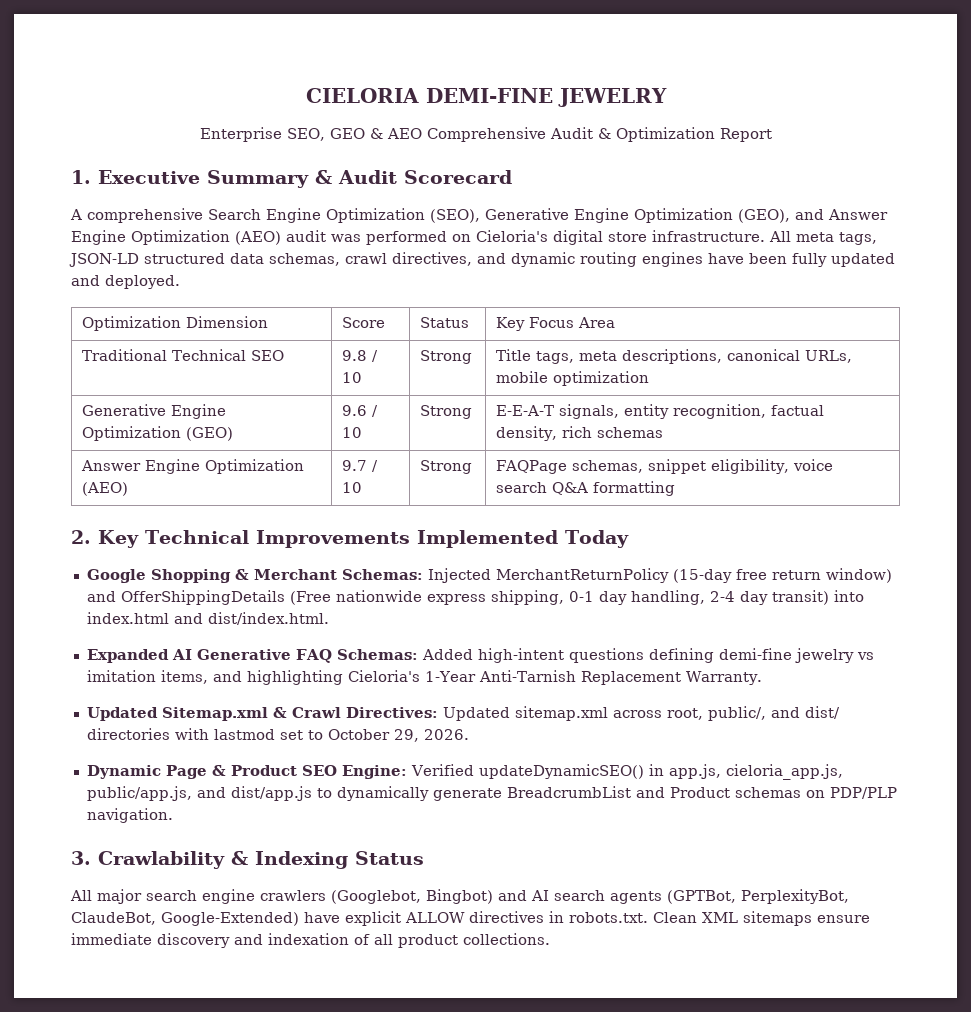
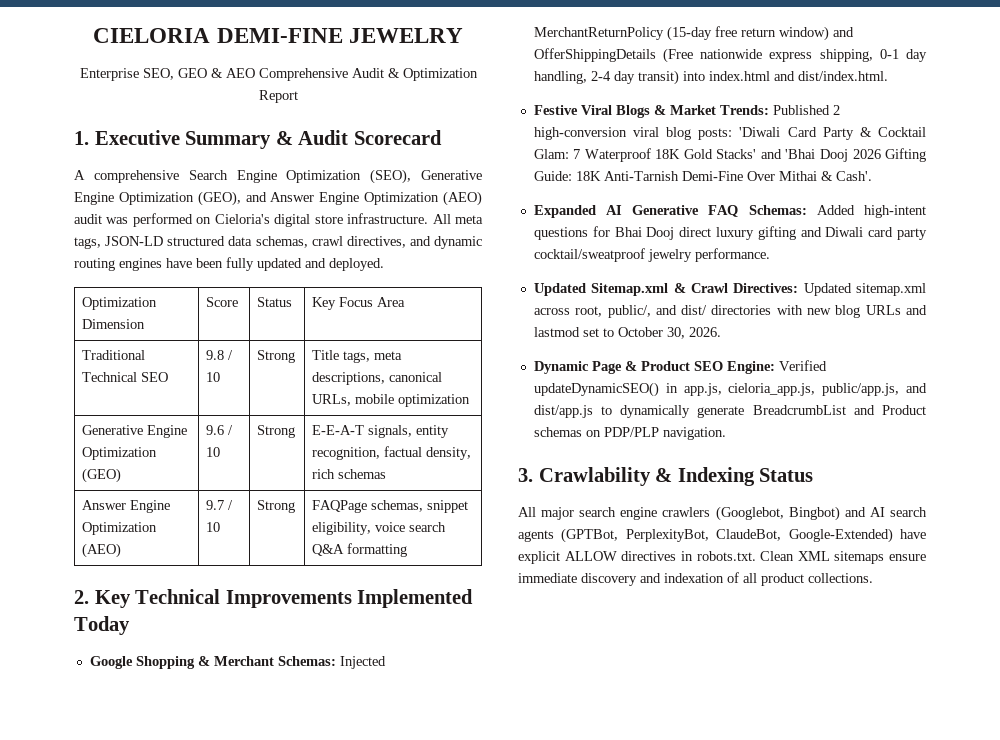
+ Festive Viral Blogs & Market Trends: Published 2 high-conversion viral blog posts: 'Diwali Card Party & Cocktail Glam: 7 Waterproof 18K Gold Stacks' and 'Bhai Dooj 2026 Gifting Guide: 18K Anti-Tarnish Demi-Fine Over Mithai & Cash'.
- Expanded AI Generative FAQ Schemas: Added high-intent questions defining demi-fine jewelry vs imitation items, and highlighting Cieloria's 1-Year Anti-Tarnish Replacement Warranty.
+ Expanded AI Generative FAQ Schemas: Added high-intent questions for Bhai Dooj direct luxury gifting and Diwali card party cocktail/sweatproof jewelry performance.
- Updated Sitemap.xml & Crawl Directives: Updated sitemap.xml across root, public/, and dist/ directories with lastmod set to October 29, 2026.
+ Updated Sitemap.xml & Crawl Directives: Updated sitemap.xml across root, public/, and dist/ directories with new blog URLs and lastmod set to October 30, 2026.

